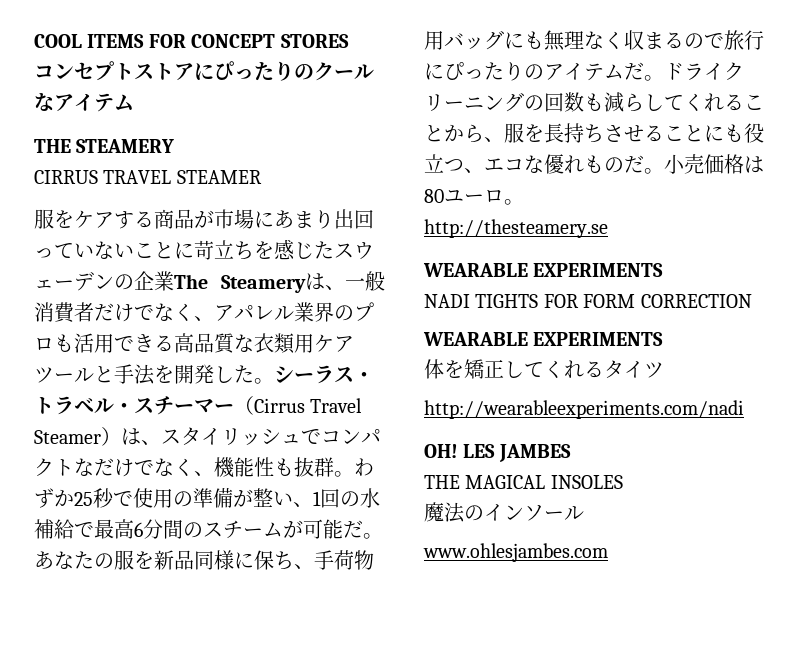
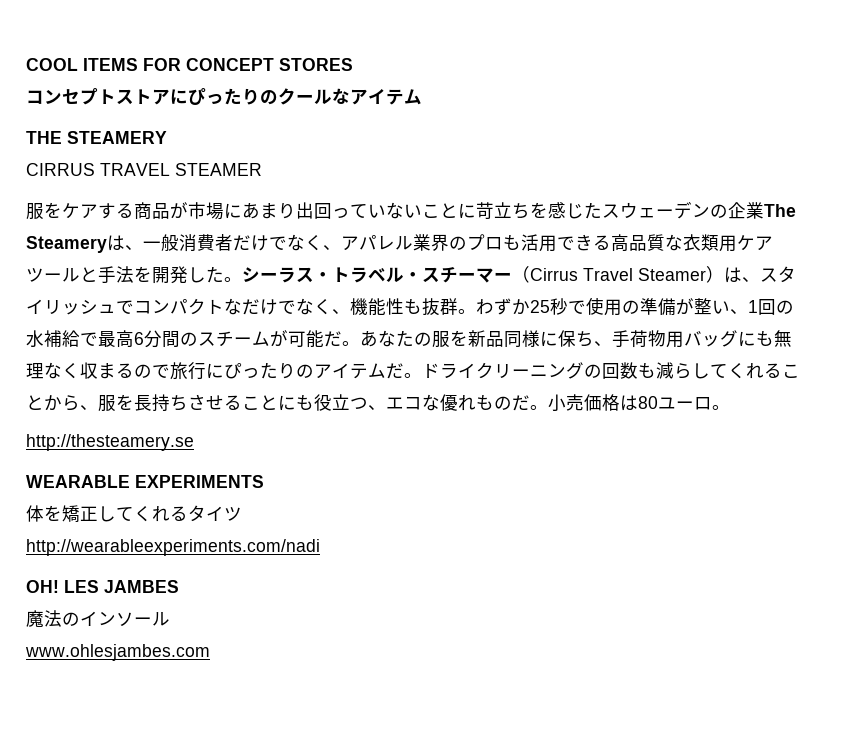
- NADI TIGHTS FOR FORM CORRECTION
- WEARABLE EXPERIMENTS
- THE MAGICAL INSOLES

